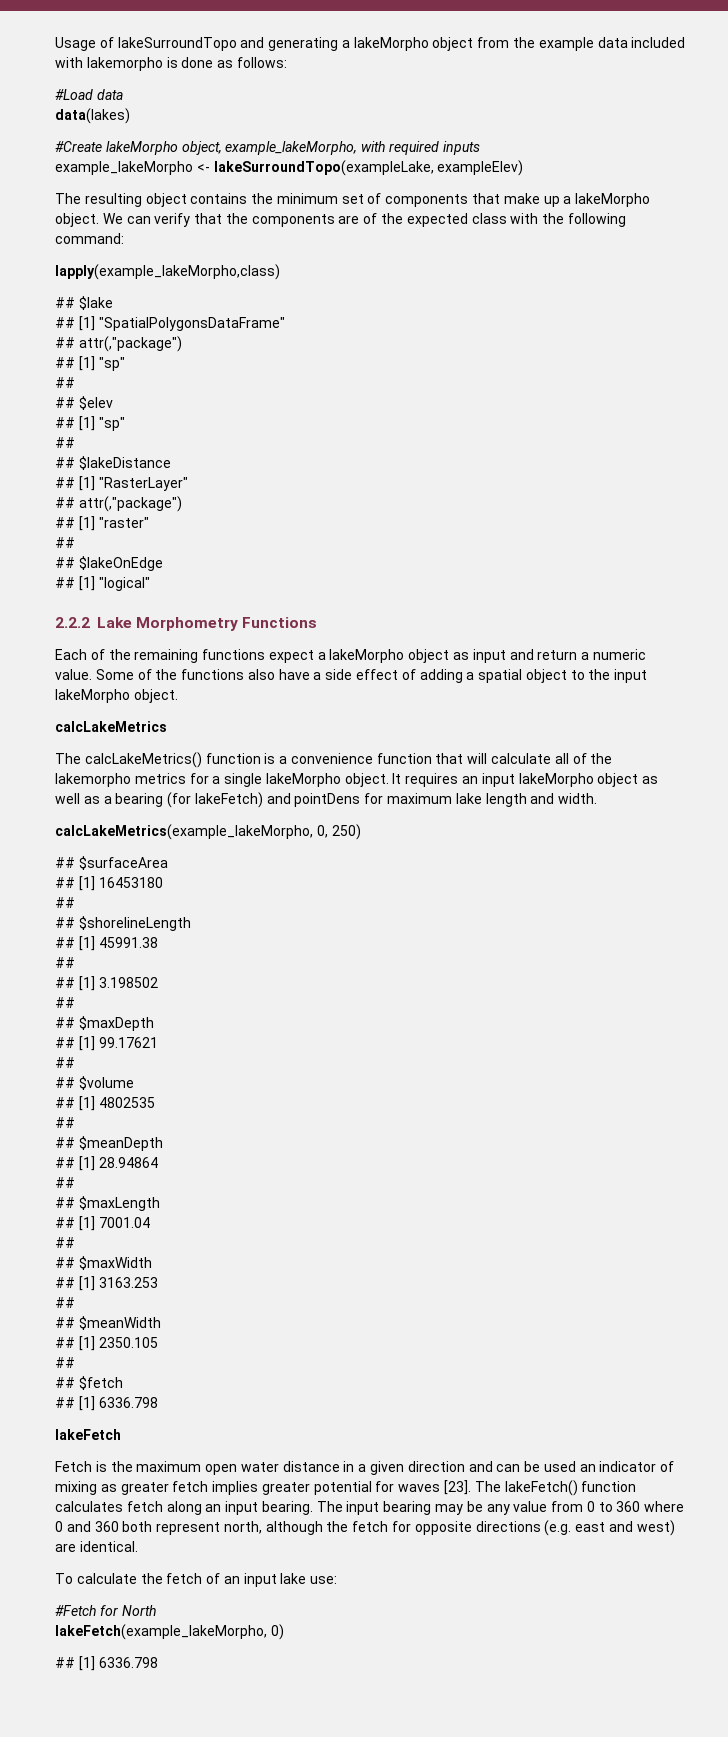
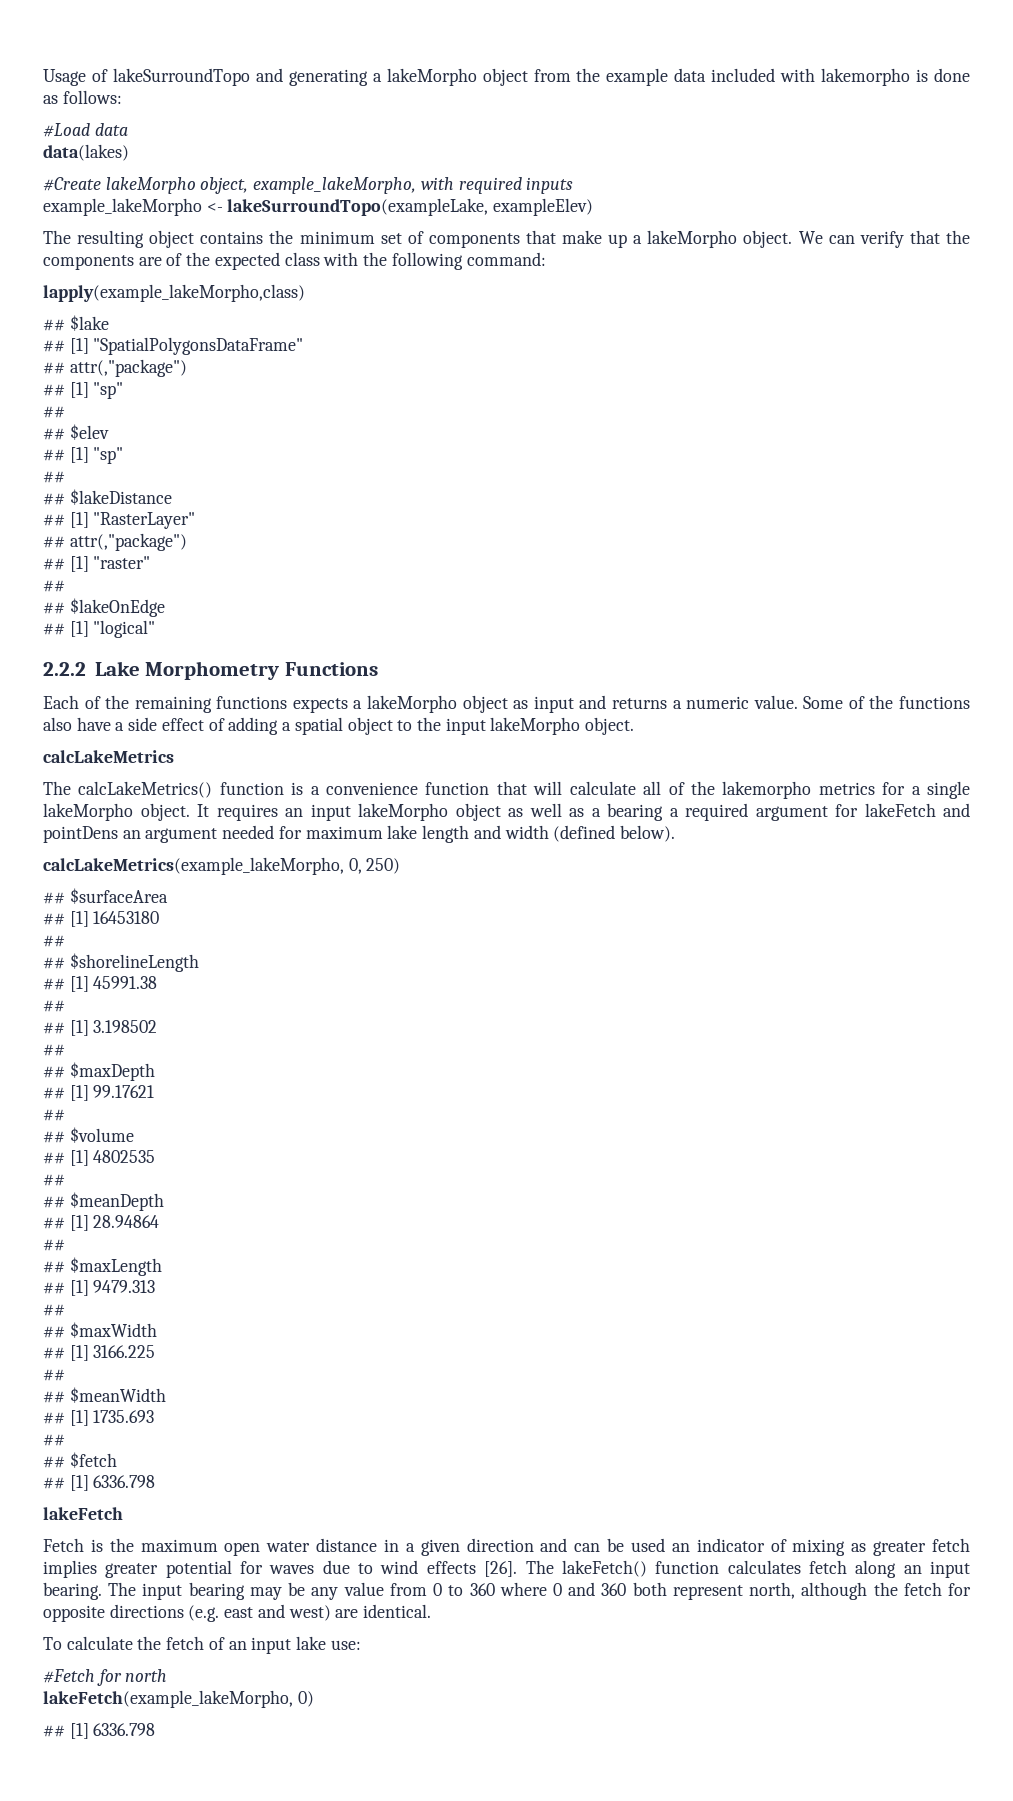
- Each of the remaining functions expect a lakeMorpho object as input and return a numeric value.
+ Each of the remaining functions expects a lakeMorpho object as input and returns a numeric value.
- It requires an input lakeMorpho object as well as a bearing (for lakeFetch) and pointDens for maximum lake length and width.
+ It requires an input lakeMorpho object as well as a bearing a required argument for lakeFetch and pointDens an argument needed for maximum lake length and width (defined below).
- ## [1] 7001.04
+ ## [1] 9479.313
- ## [1] 3163.253
+ ## [1] 3166.225
- ## [1] 2350.105
+ ## [1] 1735.693
- Fetch is the maximum open water distance in a given direction and can be used an indicator of mixing as greater fetch implies greater potential for waves [23].
+ Fetch is the maximum open water distance in a given direction and can be used an indicator of mixing as greater fetch implies greater potential for waves due to wind effects [26].
- #Fetch for North
+ #Fetch for north

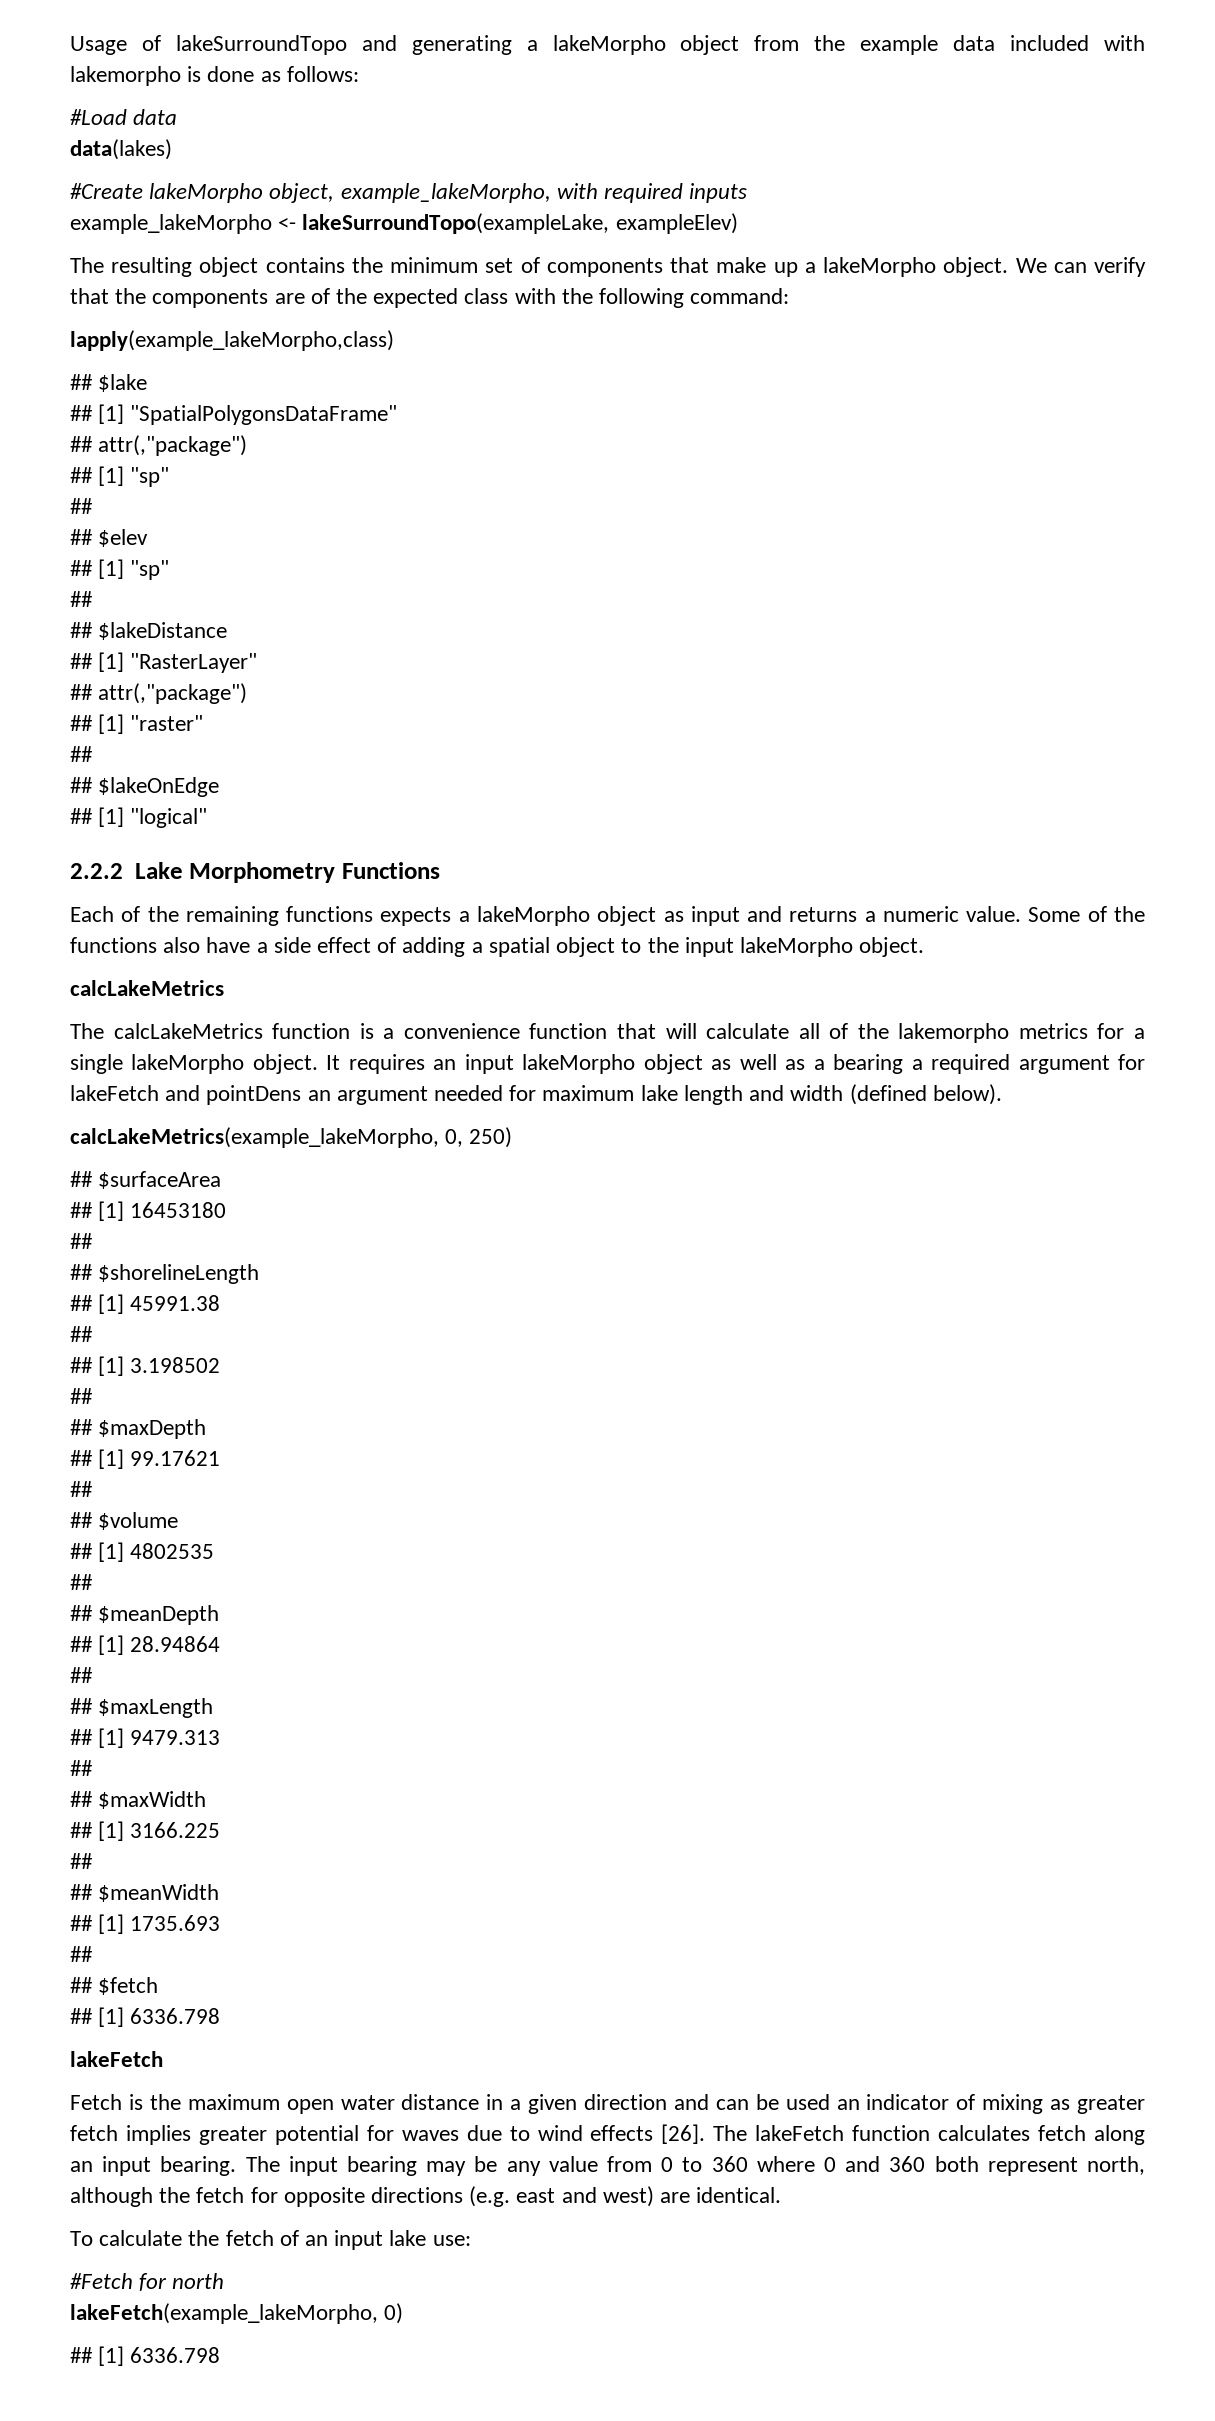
- The calcLakeMetrics() function is a convenience function that will calculate all of the lakemorpho metrics for a single lakeMorpho object.
+ The calcLakeMetrics function is a convenience function that will calculate all of the lakemorpho metrics for a single lakeMorpho object.
- The lakeFetch() function calculates fetch along an input bearing.
+ The lakeFetch function calculates fetch along an input bearing.

